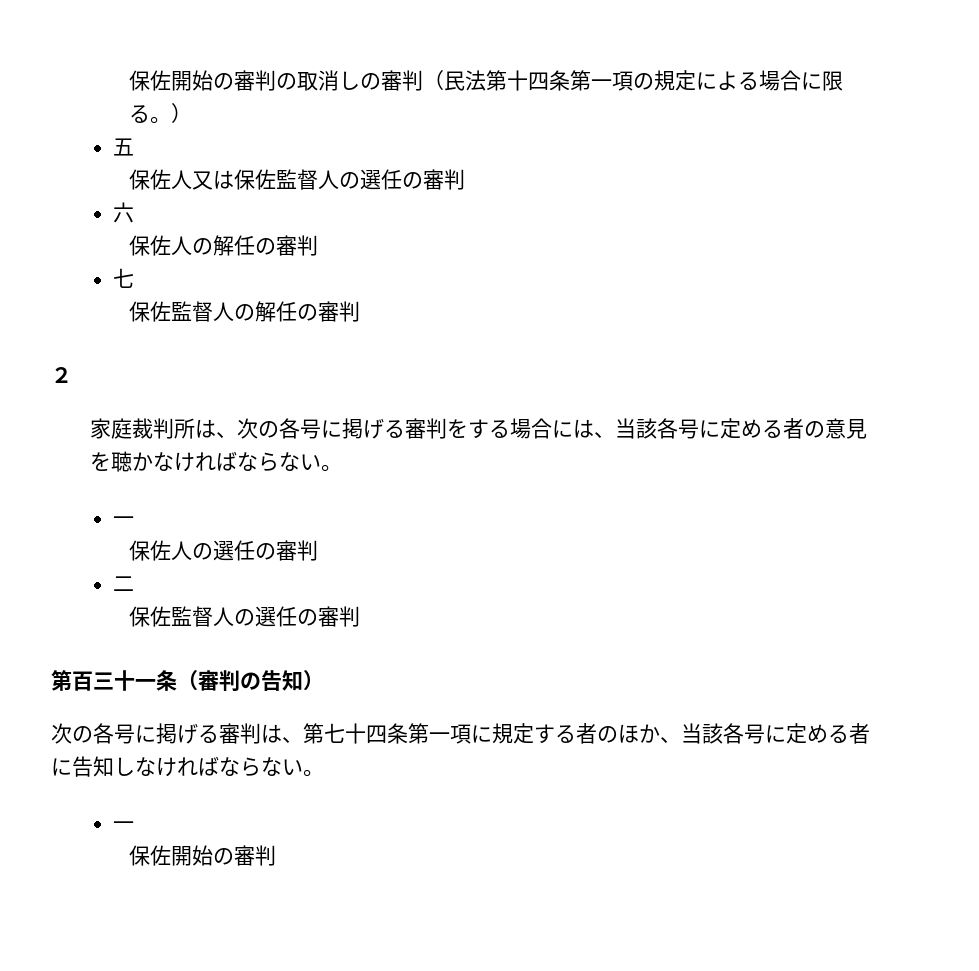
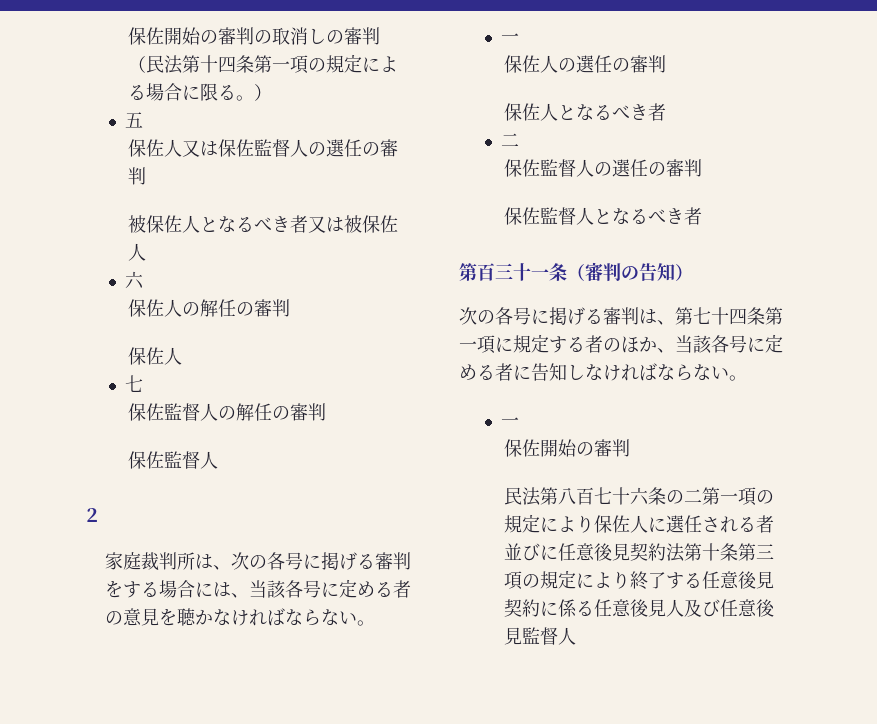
+ 被保佐人となるべき者又は被保佐人
  保佐人の解任の審判
+ 保佐人
  保佐監督人の解任の審判
+ 保佐監督人
  保佐人の選任の審判
+ 保佐人となるべき者
+ 保佐監督人となるべき者
+ 民法第八百七十六条の二第一項の規定により保佐人に選任される者並びに任意後見契約法第十条第三項の規定により終了する任意後見契約に係る任意後見人及び任意後見監督人

